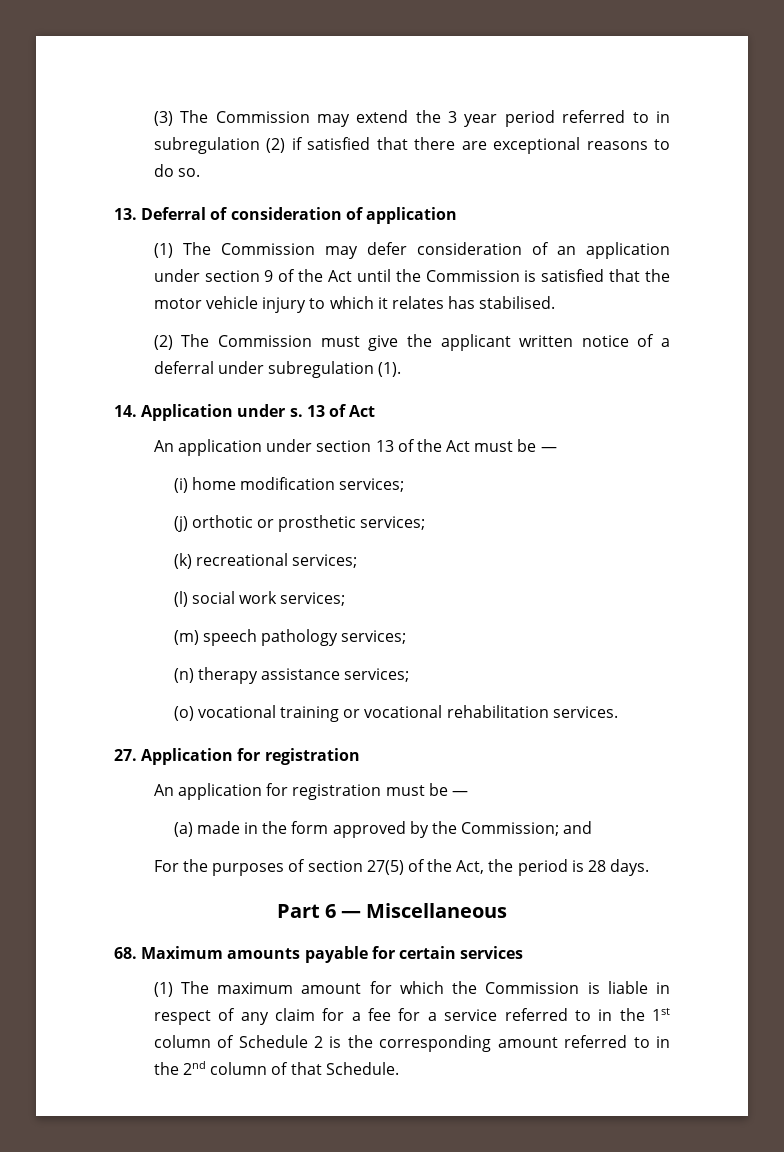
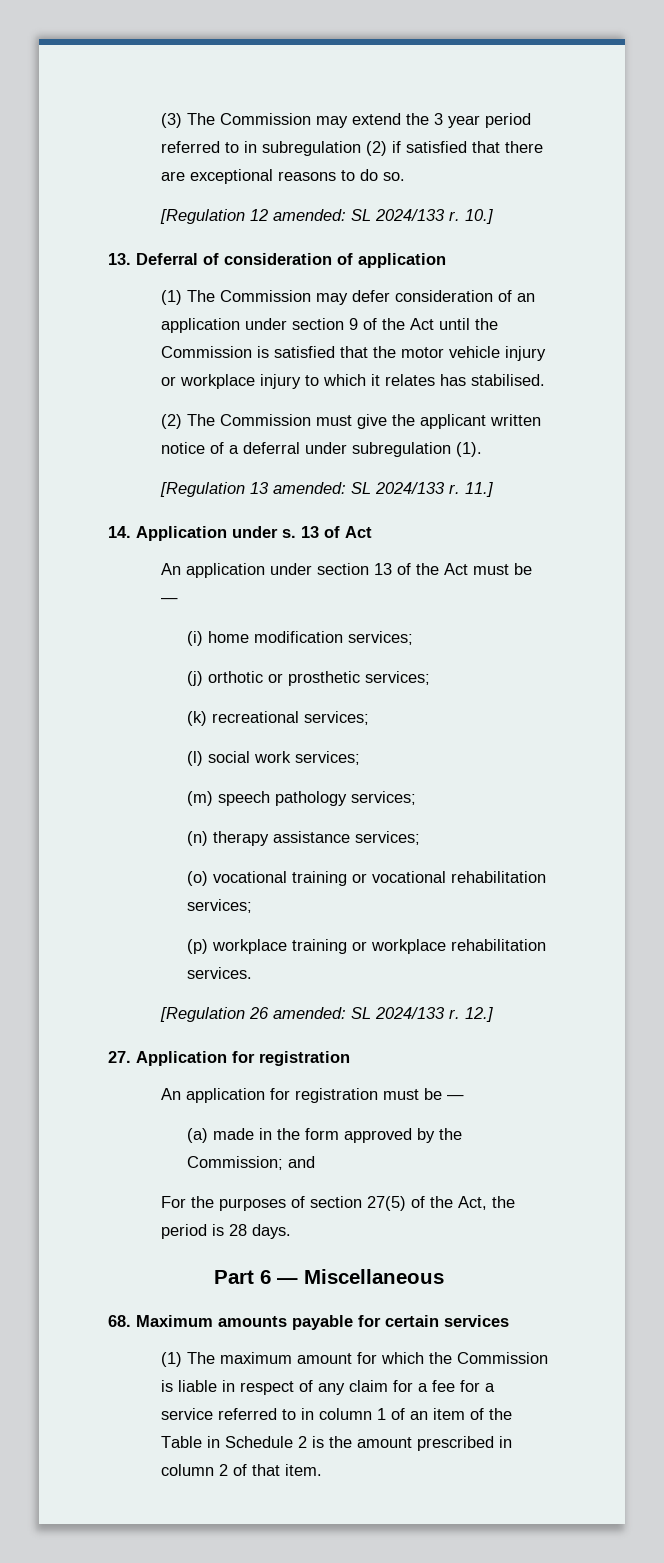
+ [Regulation 12 amended: SL 2024/133 r. 10.]
- (1) The Commission may defer consideration of an application under section 9 of the Act until the Commission is satisfied that the motor vehicle injury to which it relates has stabilised.
+ (1) The Commission may defer consideration of an application under section 9 of the Act until the Commission is satisfied that the motor vehicle injury or workplace injury to which it relates has stabilised.
+ [Regulation 13 amended: SL 2024/133 r. 11.]
- (o) vocational training or vocational rehabilitation services.
+ (o) vocational training or vocational rehabilitation services;
+ (p) workplace training or workplace rehabilitation services.
+ [Regulation 26 amended: SL 2024/133 r. 12.]
- (1) The maximum amount for which the Commission is liable in respect of any claim for a fee for a service referred to in the 1st column of Schedule 2 is the corresponding amount referred to in the 2nd column of that Schedule.
+ (1) The maximum amount for which the Commission is liable in respect of any claim for a fee for a service referred to in column 1 of an item of the Table in Schedule 2 is the amount prescribed in column 2 of that item.

